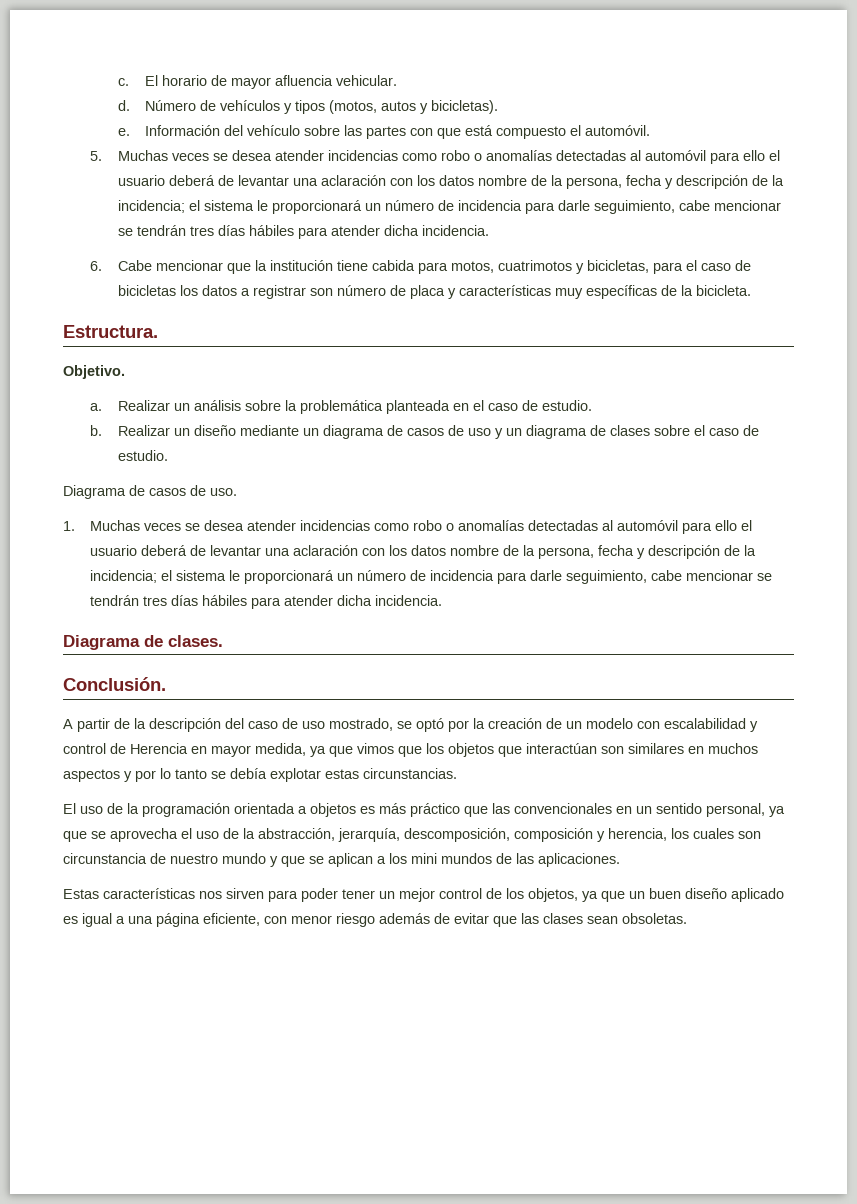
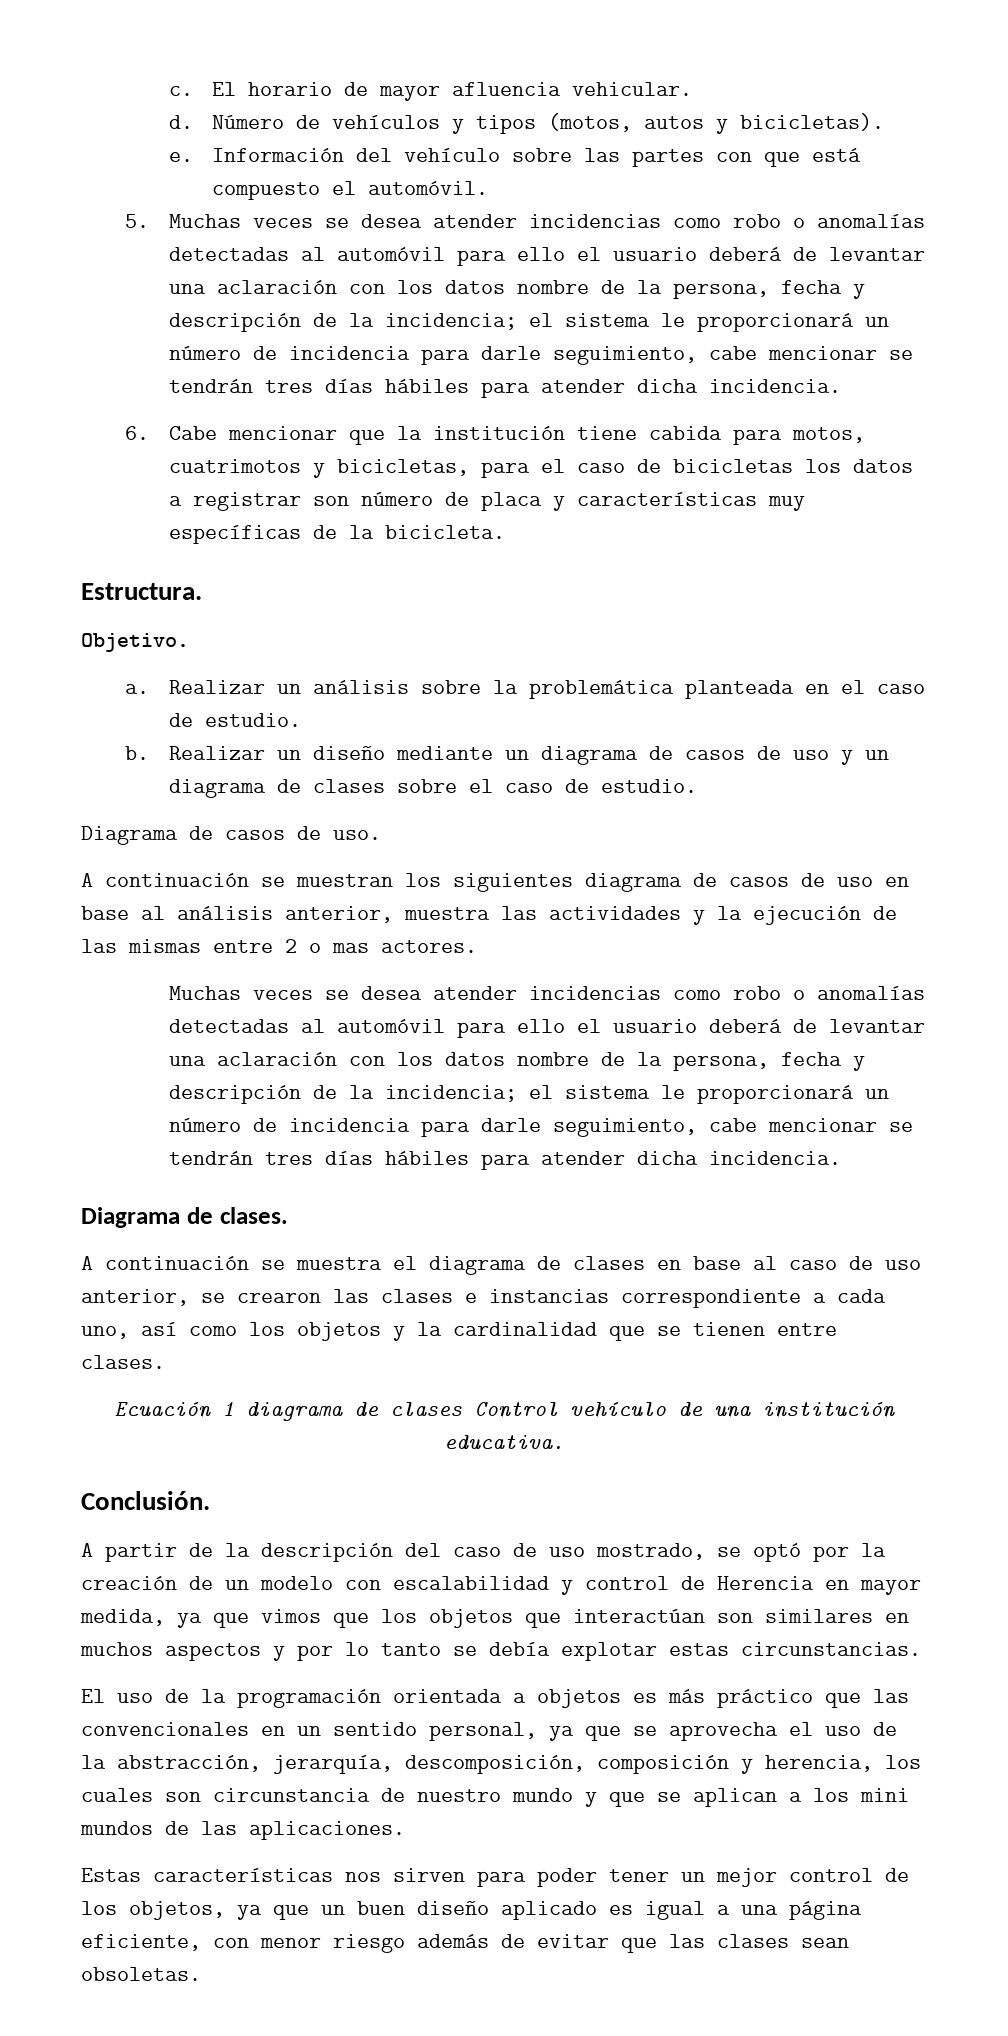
- 1. Muchas veces se desea atender incidencias como robo o anomalías detectadas al automóvil para ello el usuario deberá de levantar una aclaración con los datos nombre de la persona, fecha y descripción de la incidencia; el sistema le proporcionará un número de incidencia para darle seguimiento, cabe mencionar se tendrán tres días hábiles para atender dicha incidencia.
+ A continuación se muestran los siguientes diagrama de casos de uso en base al análisis anterior, muestra las actividades y la ejecución de las mismas entre 2 o mas actores.
+ Muchas veces se desea atender incidencias como robo o anomalías detectadas al automóvil para ello el usuario deberá de levantar una aclaración con los datos nombre de la persona, fecha y descripción de la incidencia; el sistema le proporcionará un número de incidencia para darle seguimiento, cabe mencionar se tendrán tres días hábiles para atender dicha incidencia.
+ A continuación se muestra el diagrama de clases en base al caso de uso anterior, se crearon las clases e instancias correspondiente a cada uno, así como los objetos y la cardinalidad que se tienen entre clases.
+ Ecuación 1 diagrama de clases Control vehículo de una institución educativa.

